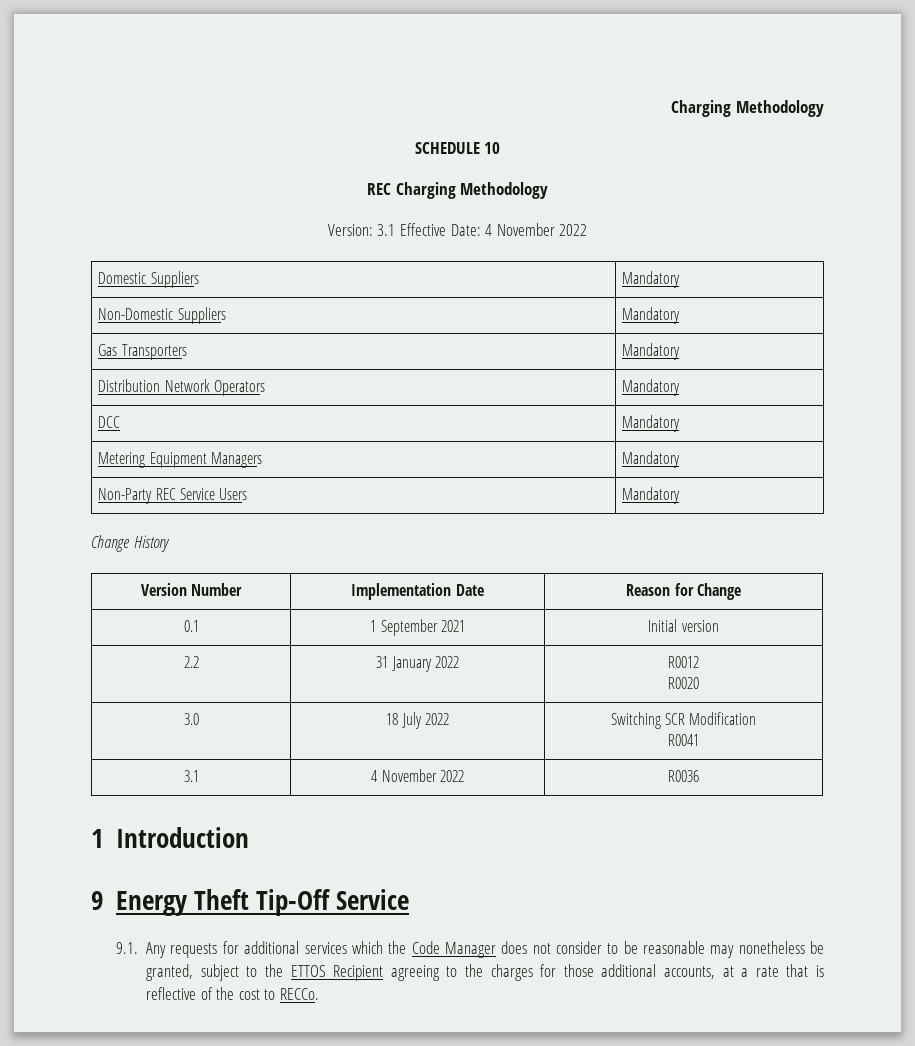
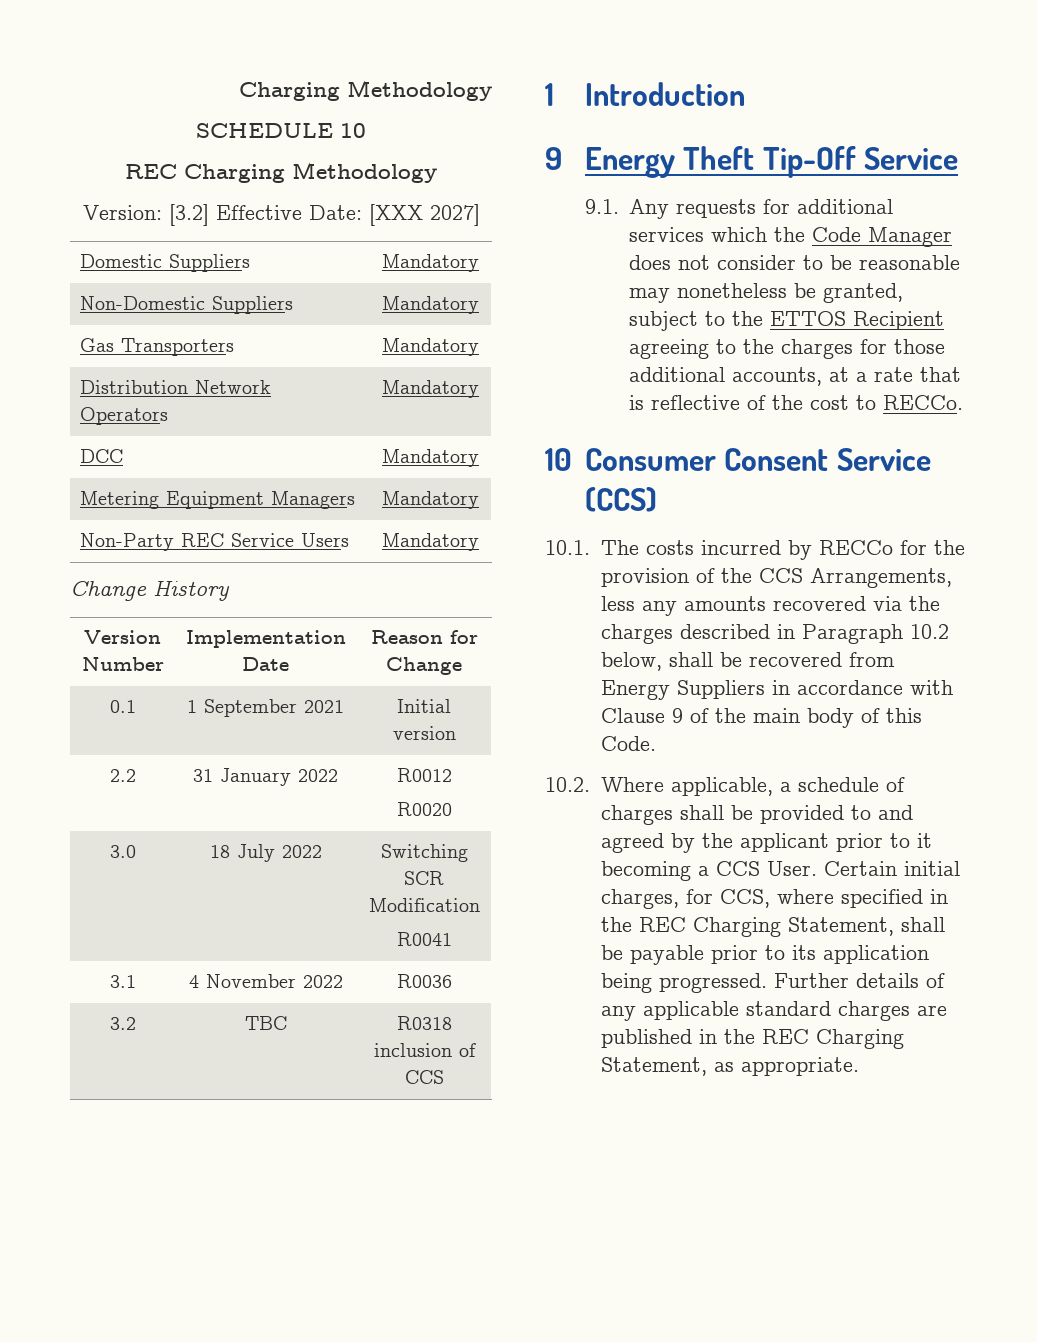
- Version: 3.1 Effective Date: 4 November 2022
+ Version: [3.2] Effective Date: [XXX 2027]
+ 3.2 | TBC | R0318 inclusion of CCS
+ 10 Consumer Consent Service (CCS)
+ 10.1. The costs incurred by RECCo for the provision of the CCS Arrangements, less any amounts recovered via the charges described in Paragraph 10.2 below, shall be recovered from Energy Suppliers in accordance with Clause 9 of the main body of this Code.
+ 10.2. Where applicable, a schedule of charges shall be provided to and agreed by the applicant prior to it becoming a CCS User. Certain initial charges, for CCS, where specified in the REC Charging Statement, shall be payable prior to its application being progressed. Further details of any applicable standard charges are published in the REC Charging Statement, as appropriate.

